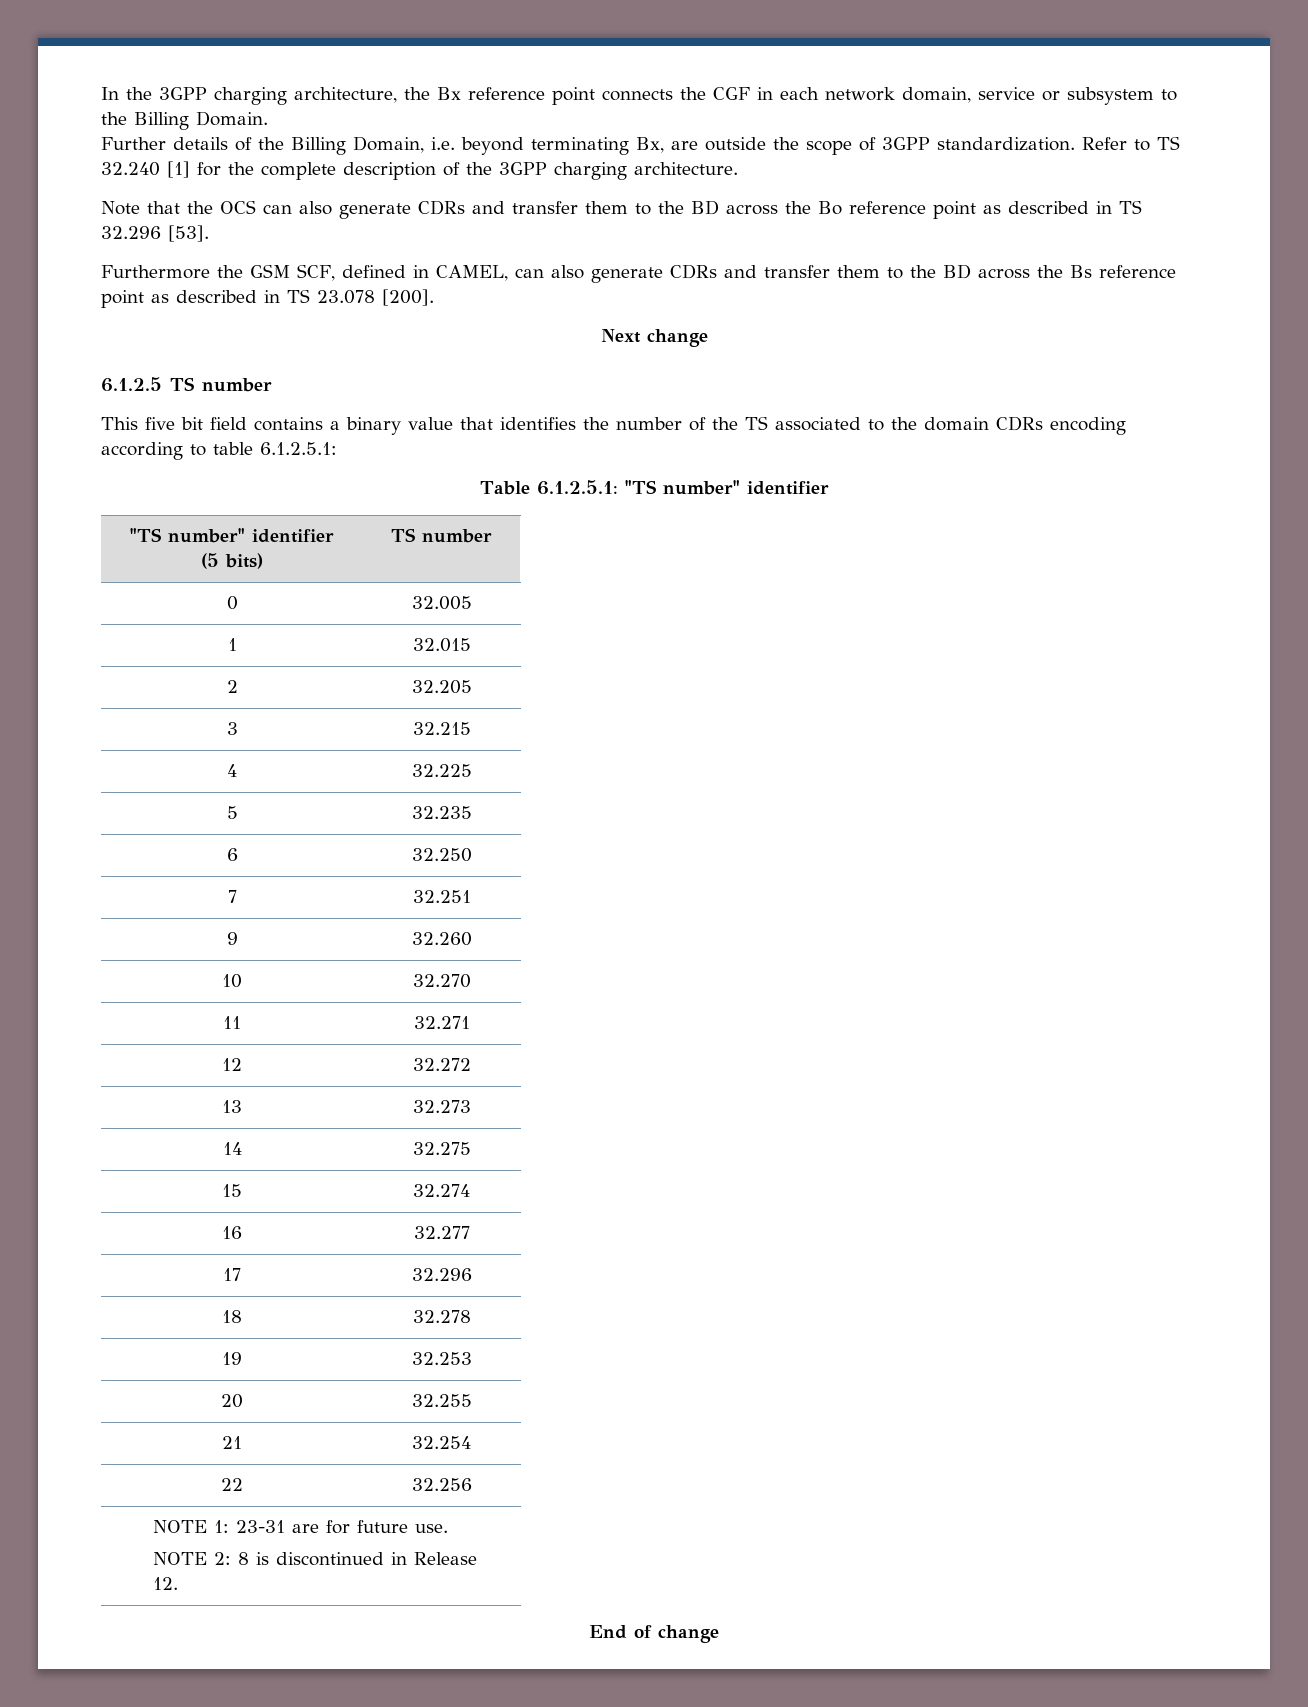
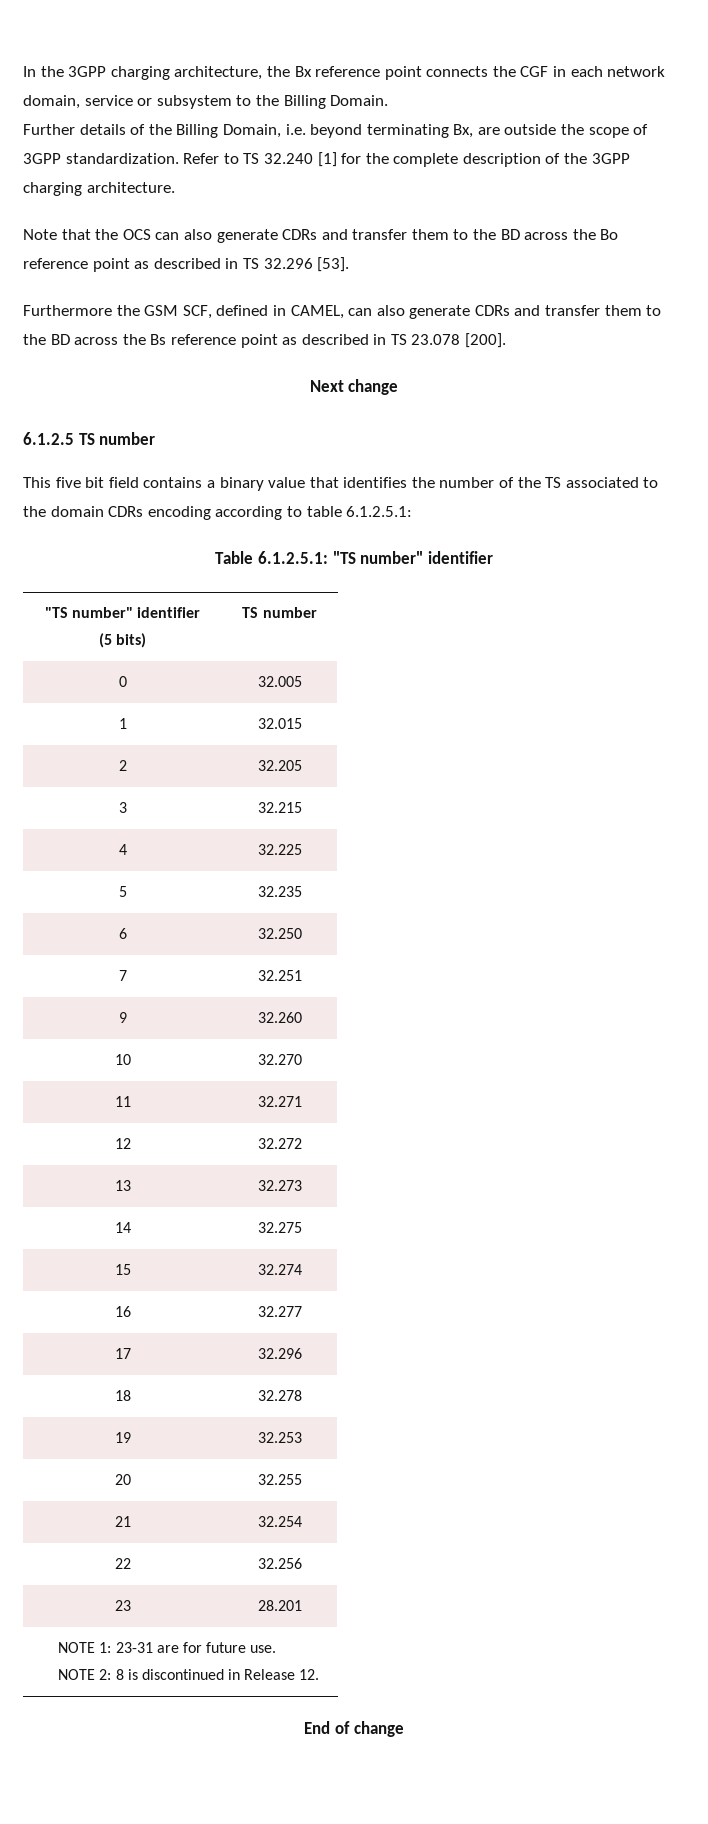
+ 23 | 28.201

